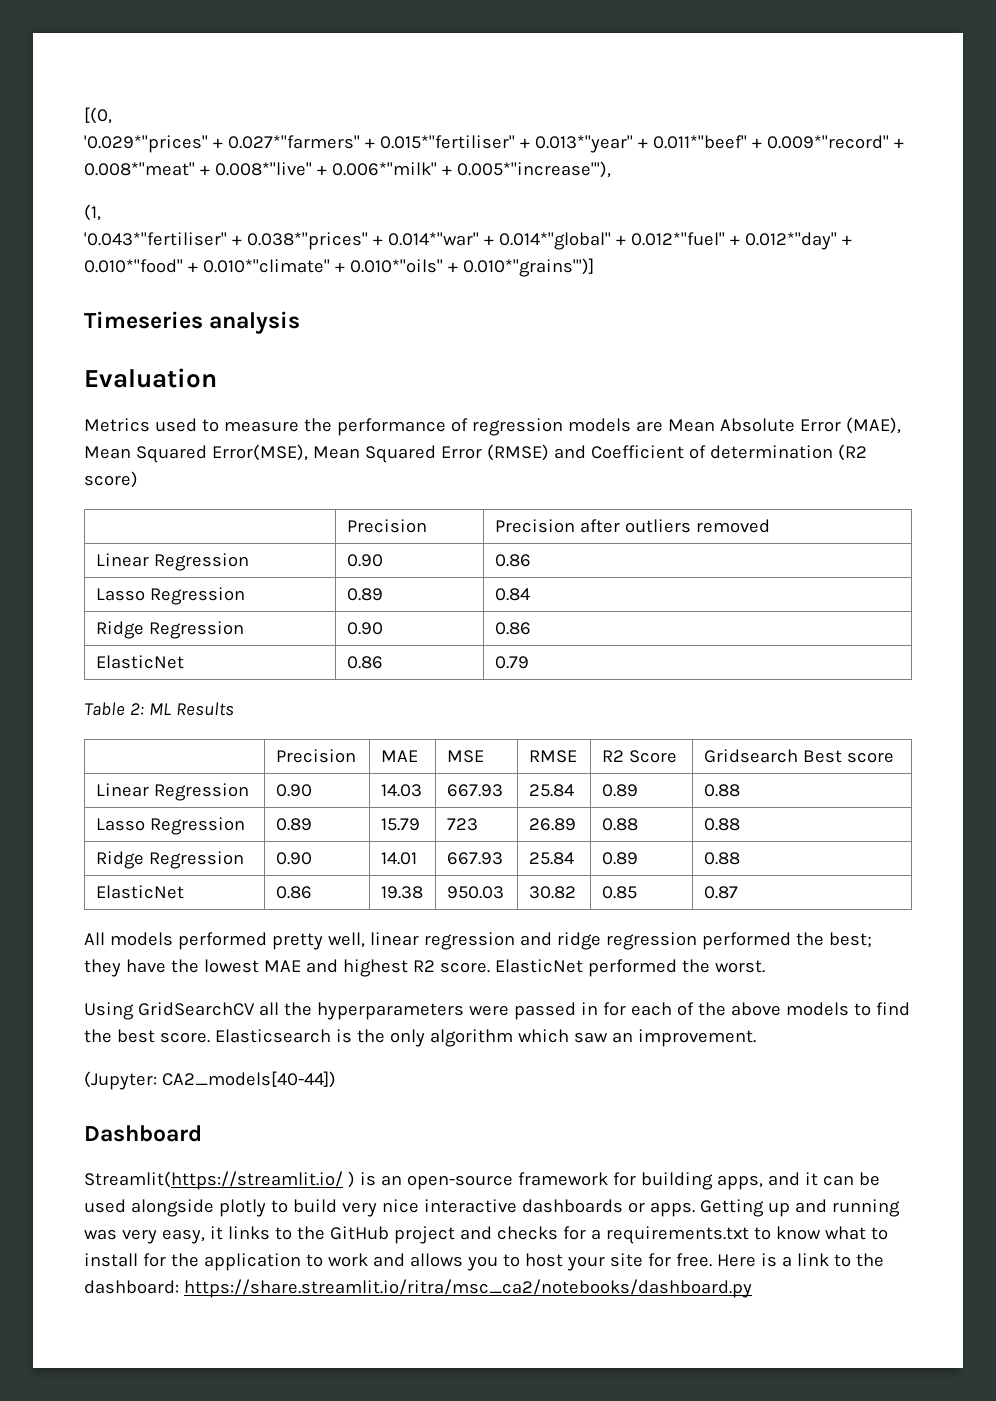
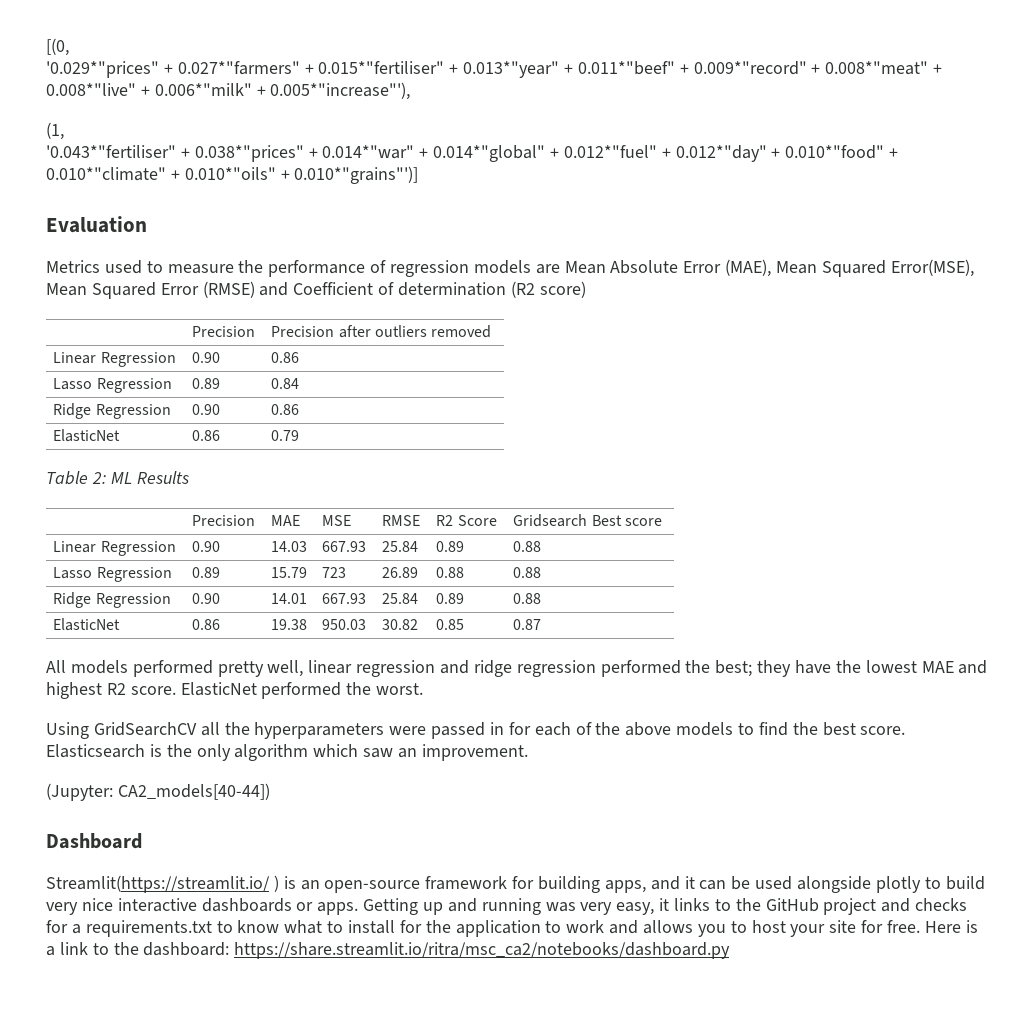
- Timeseries analysis

